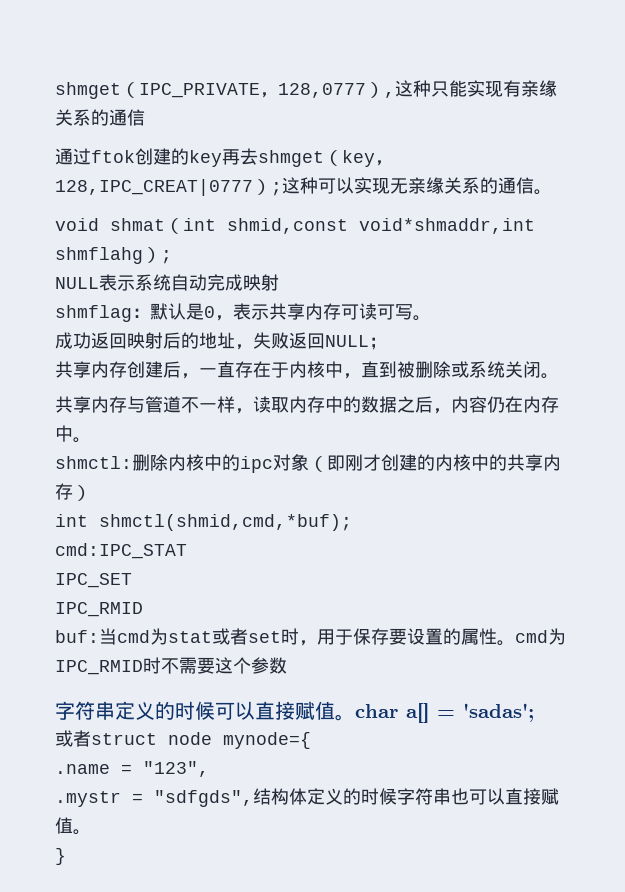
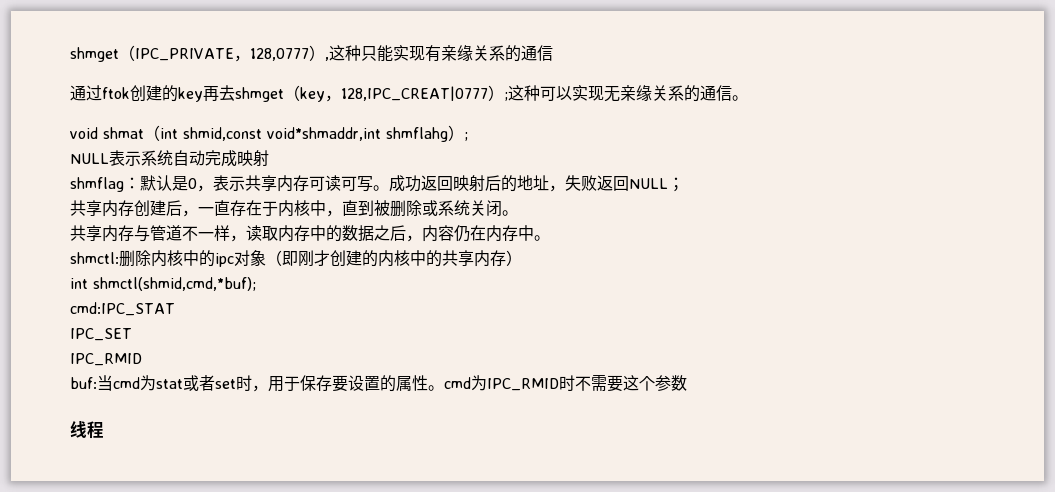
- shmflag：默认是0，表示共享内存可读可写。
- 成功返回映射后的地址，失败返回NULL；
+ shmflag：默认是0，表示共享内存可读可写。成功返回映射后的地址，失败返回NULL；
- 字符串定义的时候可以直接赋值。char a[] = 'sadas';
- 或者struct node mynode={
- .name = "123",
- .mystr = "sdfgds",结构体定义的时候字符串也可以直接赋值。
- }
+ 线程

